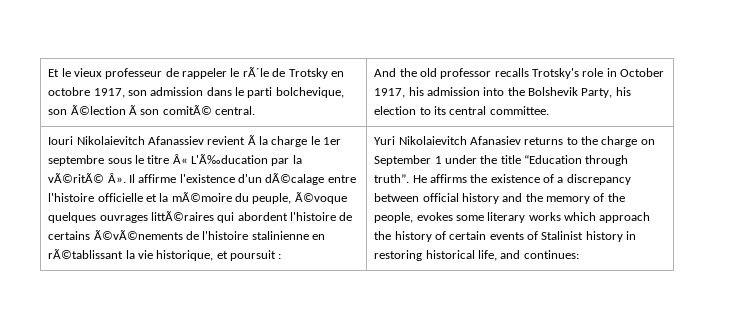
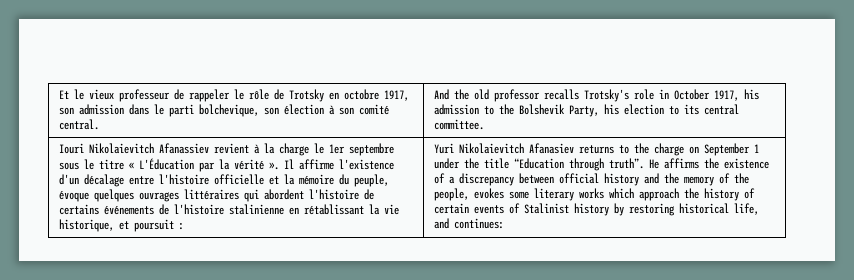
- Et le vieux professeur de rappeler le rÃ´le de Trotsky en octobre 1917, son admission dans le parti bolchevique, son Ã©lection Ã son comitÃ© central.
+ Et le vieux professeur de rappeler le rôle de Trotsky en octobre 1917, son admission dans le parti bolchevique, son élection à son comité central.
- And the old professor recalls Trotsky's role in October 1917, his admission into the Bolshevik Party, his election to its central committee.
+ And the old professor recalls Trotsky's role in October 1917, his admission to the Bolshevik Party, his election to its central committee.
- Iouri Nikolaievitch Afanassiev revient Ã la charge le 1er septembre sous le titre Â« L'Ã‰ducation par la vÃ©ritÃ© Â». Il affirme l'existence d'un dÃ©calage entre l'histoire officielle et la mÃ©moire du peuple, Ã©voque quelques ouvrages littÃ©raires qui abordent l'histoire de certains Ã©vÃ©nements de l'histoire stalinienne en rÃ©tablissant la vie historique, et poursuit :
+ Iouri Nikolaievitch Afanassiev revient à la charge le 1er septembre sous le titre « L'Éducation par la vérité ». Il affirme l'existence d'un décalage entre l'histoire officielle et la mémoire du peuple, évoque quelques ouvrages littéraires qui abordent l'histoire de certains événements de l'histoire stalinienne en rétablissant la vie historique, et poursuit :
- He affirms the existence of a discrepancy between official history and the memory of the people, evokes some literary works which approach the history of certain events of Stalinist history in restoring historical life, and continues:
+ He affirms the existence of a discrepancy between official history and the memory of the people, evokes some literary works which approach the history of certain events of Stalinist history by restoring historical life, and continues:

